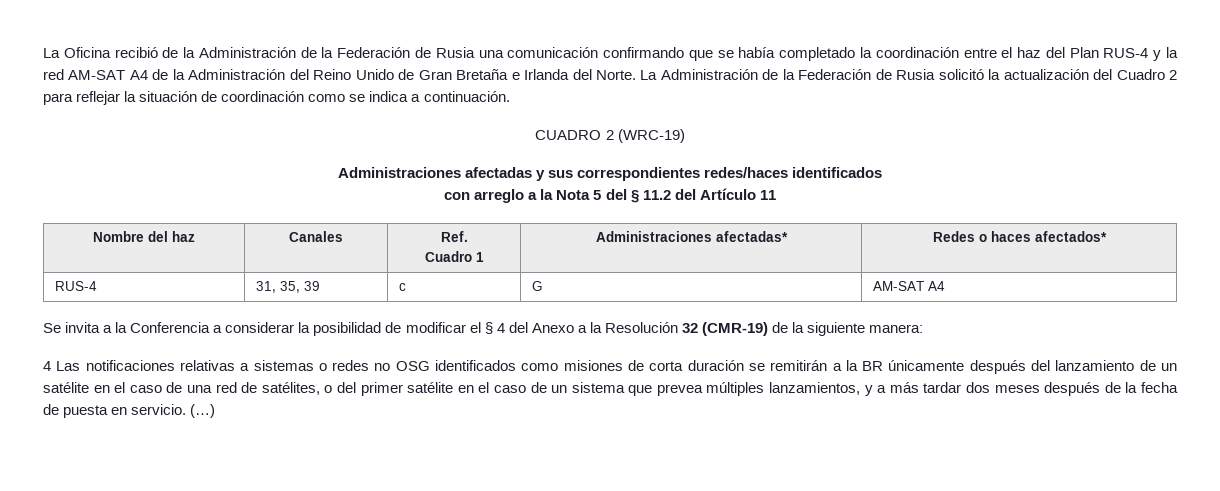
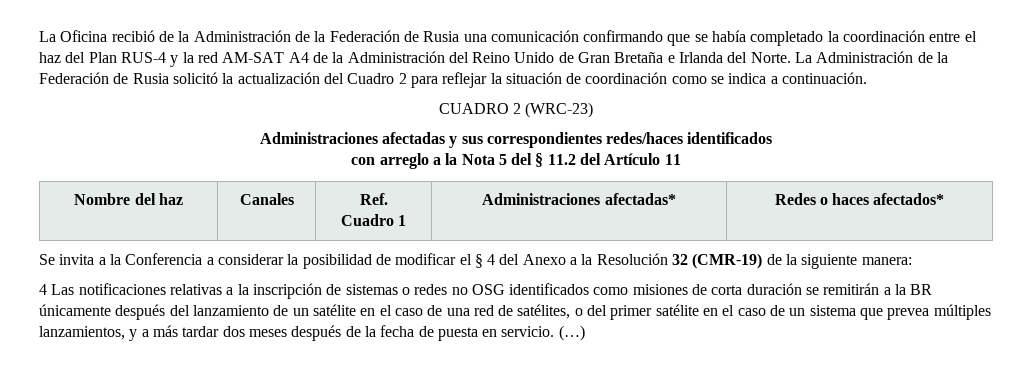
- CUADRO 2 (WRC-19)
+ CUADRO 2 (WRC-23)
- RUS-4 | 31, 35, 39 | c | G | AM-SAT A4
- 4 Las notificaciones relativas a sistemas o redes no OSG identificados como misiones de corta duración se remitirán a la BR únicamente después del lanzamiento de un satélite en el caso de una red de satélites, o del primer satélite en el caso de un sistema que prevea múltiples lanzamientos, y a más tardar dos meses después de la fecha de puesta en servicio.
+ 4 Las notificaciones relativas a la inscripción de sistemas o redes no OSG identificados como misiones de corta duración se remitirán a la BR únicamente después del lanzamiento de un satélite en el caso de una red de satélites, o del primer satélite en el caso de un sistema que prevea múltiples lanzamientos, y a más tardar dos meses después de la fecha de puesta en servicio.

